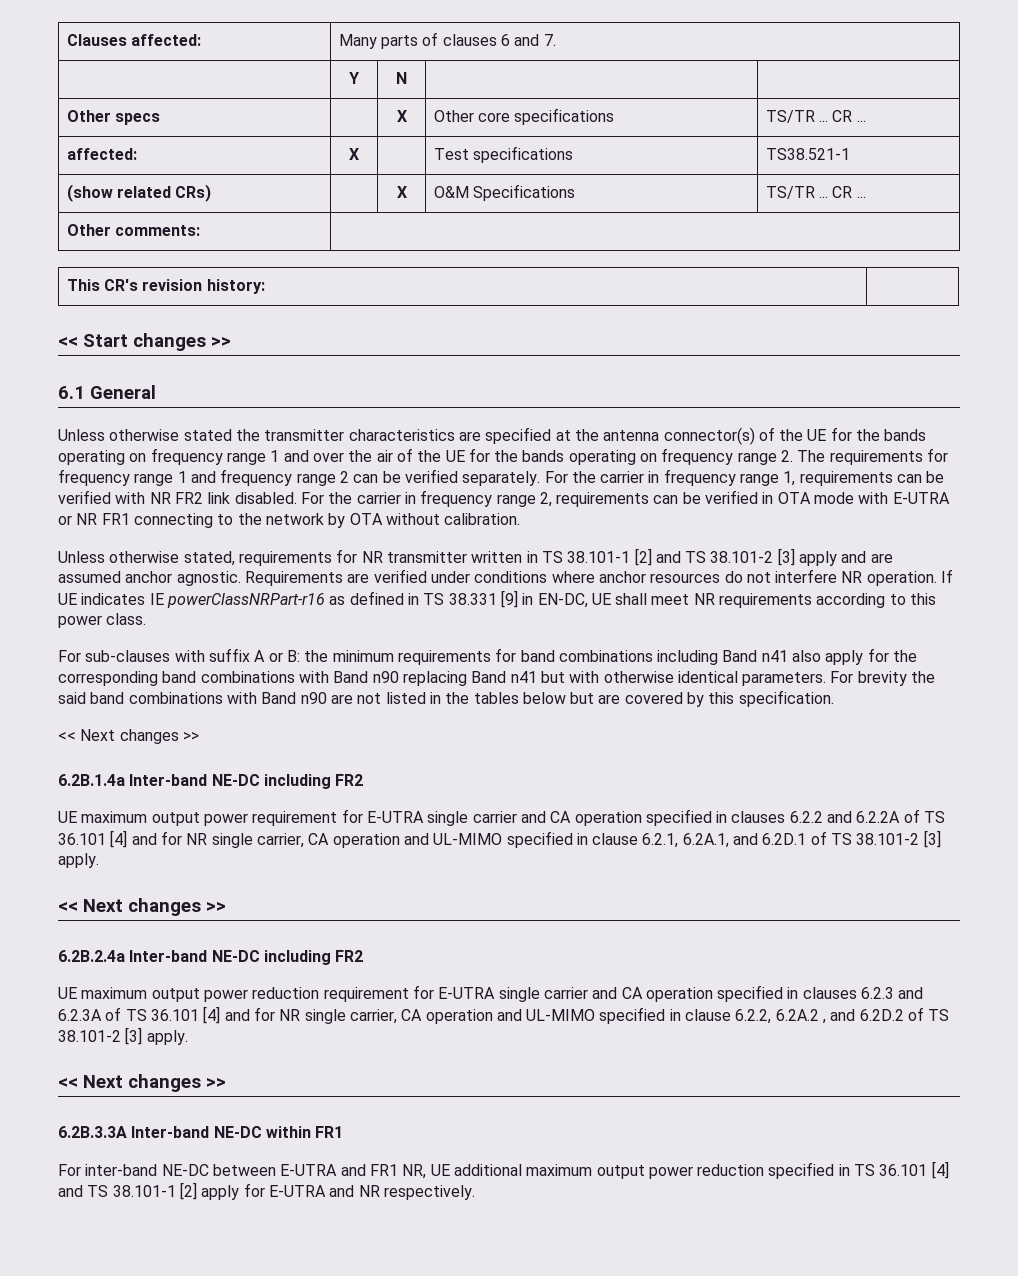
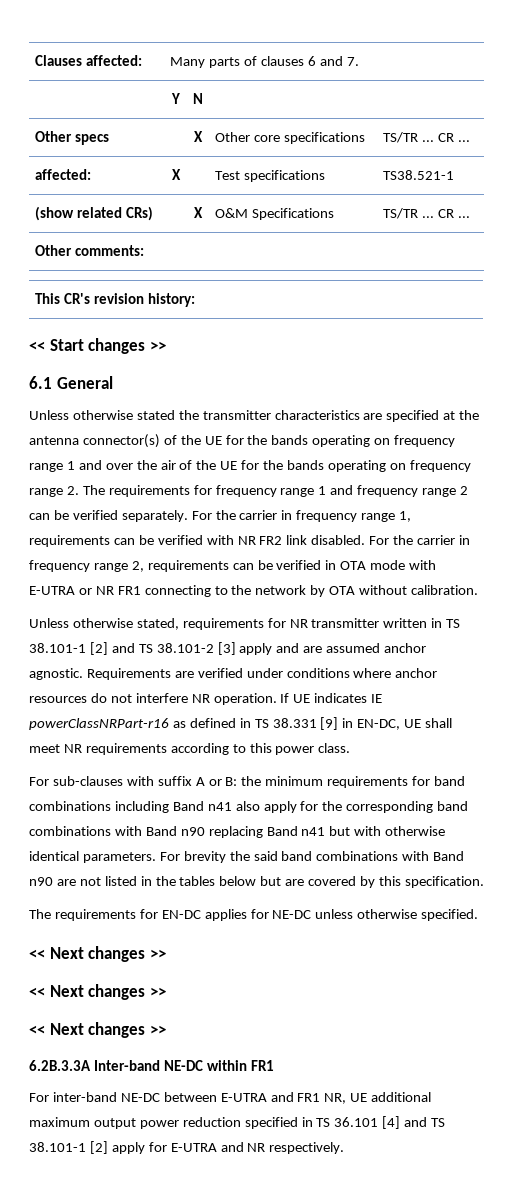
  For brevity the said band combinations with Band n90 are not listed in the tables below but are covered by this specification.
+ The requirements for EN-DC applies for NE-DC unless otherwise specified.
  << Next changes >>
- 6.2B.1.4a Inter-band NE-DC including FR2
- UE maximum output power requirement for E-UTRA single carrier and CA operation specified in clauses 6.2.2 and 6.2.2A of TS 36.101 [4] and for NR single carrier, CA operation and UL-MIMO specified in clause 6.2.1, 6.2A.1, and 6.2D.1 of TS 38.101-2 [3] apply.
  << Next changes >>
- 6.2B.2.4a Inter-band NE-DC including FR2
- UE maximum output power reduction requirement for E-UTRA single carrier and CA operation specified in clauses 6.2.3 and 6.2.3A of TS 36.101 [4] and for NR single carrier, CA operation and UL-MIMO specified in clause 6.2.2, 6.2A.2 , and 6.2D.2 of TS 38.101-2 [3] apply.

